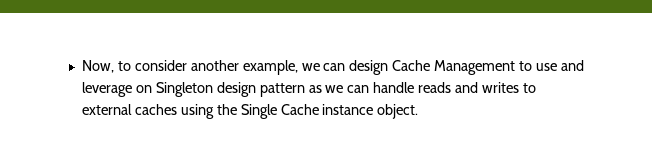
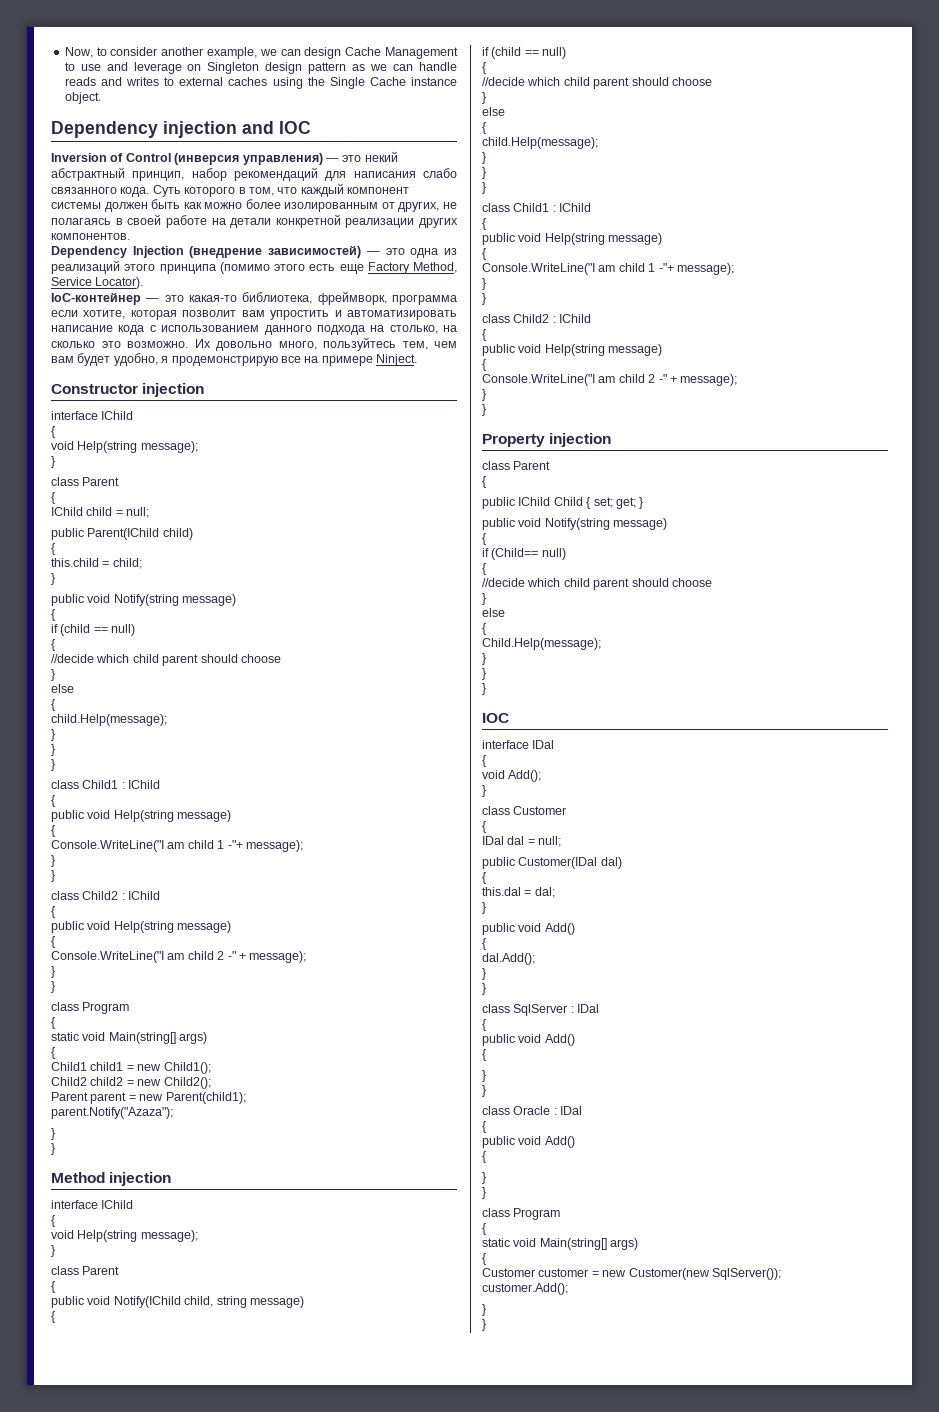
+ Dependency injection and IOC
+ Inversion of Control (инверсия управления) — это некий абстрактный принцип, набор рекомендаций для написания слабо связанного кода. Суть которого в том, что каждый компонент системы должен быть как можно более изолированным от других, не полагаясь в своей работе на детали конкретной реализации других компонентов.
+ Dependency Injection (внедрение зависимостей) — это одна из реализаций этого принципа (помимо этого есть еще Factory Method, Service Locator).
+ IoC-контейнер — это какая-то библиотека, фреймворк, программа если хотите, которая позволит вам упростить и автоматизировать написание кода с использованием данного подхода на столько, на сколько это возможно. Их довольно много, пользуйтесь тем, чем вам будет удобно, я продемонстрирую все на примере Ninject.
+ Constructor injection
+ interface IChild
+ {
+ void Help(string message);
+ }
+ class Parent
+ {
+ IChild child = null;
+ public Parent(IChild child)
+ {
+ this.child = child;
+ }
+ public void Notify(string message)
+ {
+ if (child == null)
+ {
+ //decide which child parent should choose
+ }
+ else
+ {
+ child.Help(message);
+ }
+ }
+ }
+ class Child1 : IChild
+ {
+ public void Help(string message)
+ {
+ Console.WriteLine("I am child 1 -"+ message);
+ }
+ }
+ class Child2 : IChild
+ {
+ public void Help(string message)
+ {
+ Console.WriteLine("I am child 2 -" + message);
+ }
+ }
+ class Program
+ {
+ static void Main(string[] args)
+ {
+ Child1 child1 = new Child1();
+ Child2 child2 = new Child2();
+ Parent parent = new Parent(child1);
+ parent.Notify("Azaza");
+ }
+ }
+ Method injection
+ interface IChild
+ {
+ void Help(string message);
+ }
+ class Parent
+ {
+ public void Notify(IChild child, string message)
+ {
+ if (child == null)
+ {
+ //decide which child parent should choose
+ }
+ else
+ {
+ child.Help(message);
+ }
+ }
+ }
+ class Child1 : IChild
+ {
+ public void Help(string message)
+ {
+ Console.WriteLine("I am child 1 -"+ message);
+ }
+ }
+ class Child2 : IChild
+ {
+ public void Help(string message)
+ {
+ Console.WriteLine("I am child 2 -" + message);
+ }
+ }
+ Property injection
+ class Parent
+ {
+ public IChild Child { set; get; }
+ public void Notify(string message)
+ {
+ if (Child== null)
+ {
+ //decide which child parent should choose
+ }
+ else
+ {
+ Child.Help(message);
+ }
+ }
+ }
+ IOC
+ interface IDal
+ {
+ void Add();
+ }
+ class Customer
+ {
+ IDal dal = null;
+ public Customer(IDal dal)
+ {
+ this.dal = dal;
+ }
+ public void Add()
+ {
+ dal.Add();
+ }
+ }
+ class SqlServer : IDal
+ {
+ public void Add()
+ {
+ }
+ }
+ class Oracle : IDal
+ {
+ public void Add()
+ {
+ }
+ }
+ class Program
+ {
+ static void Main(string[] args)
+ {
+ Customer customer = new Customer(new SqlServer());
+ customer.Add();
+ }
+ }

